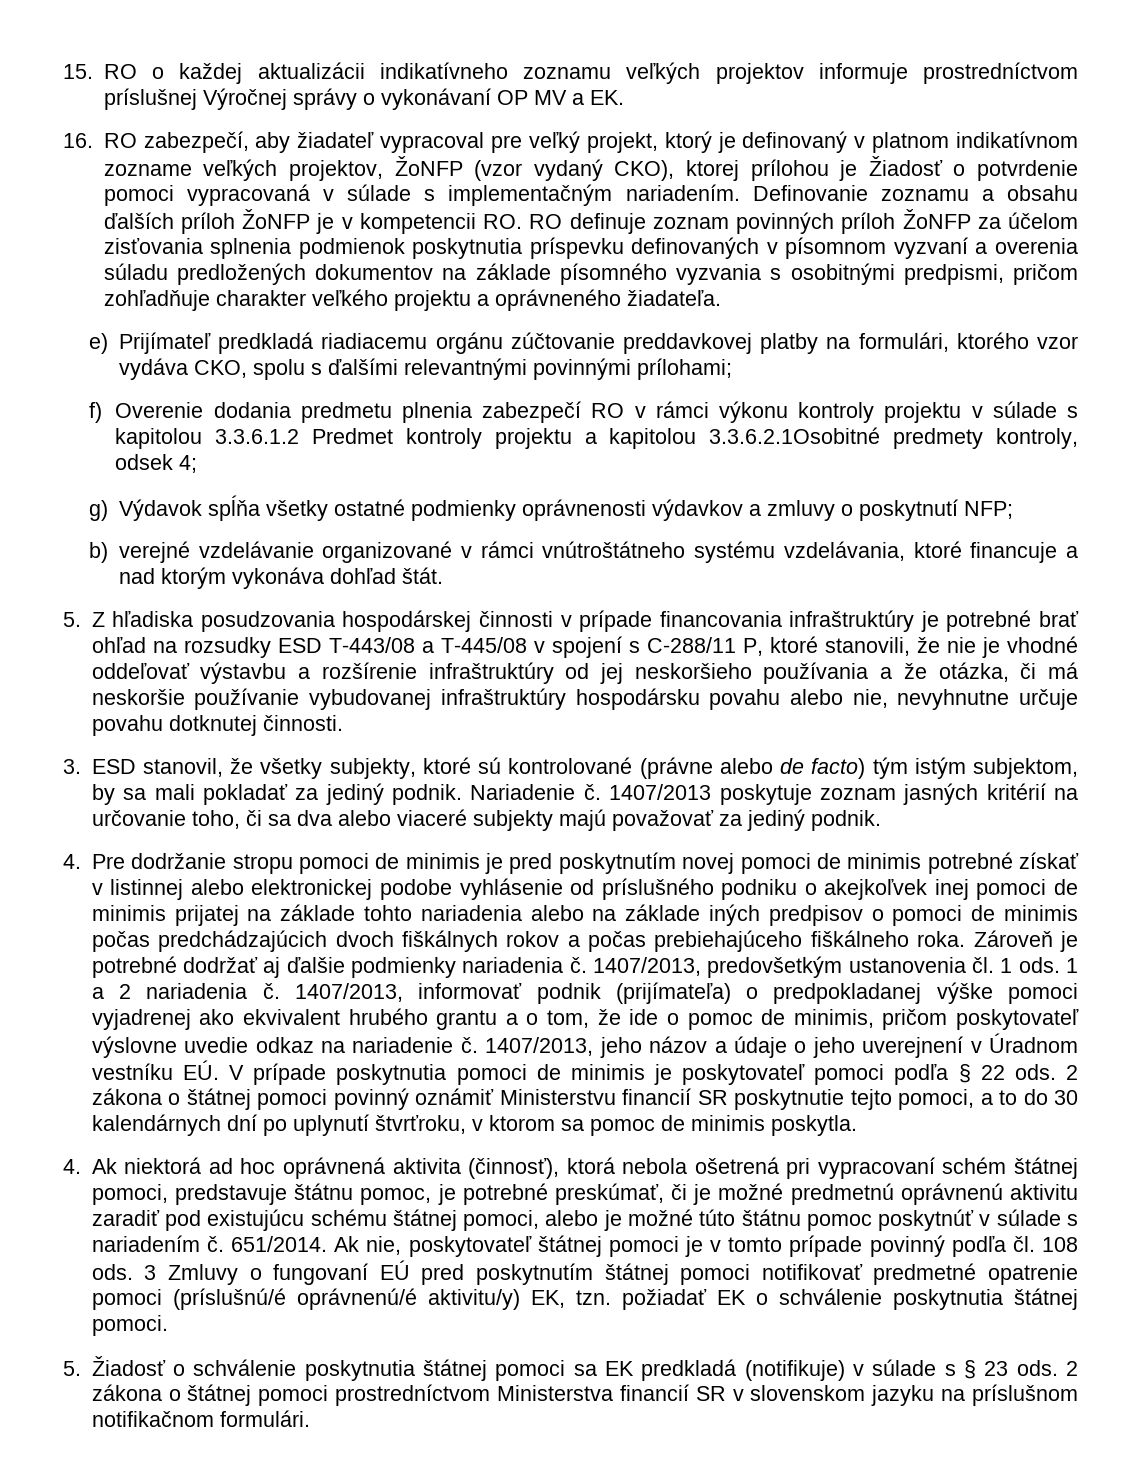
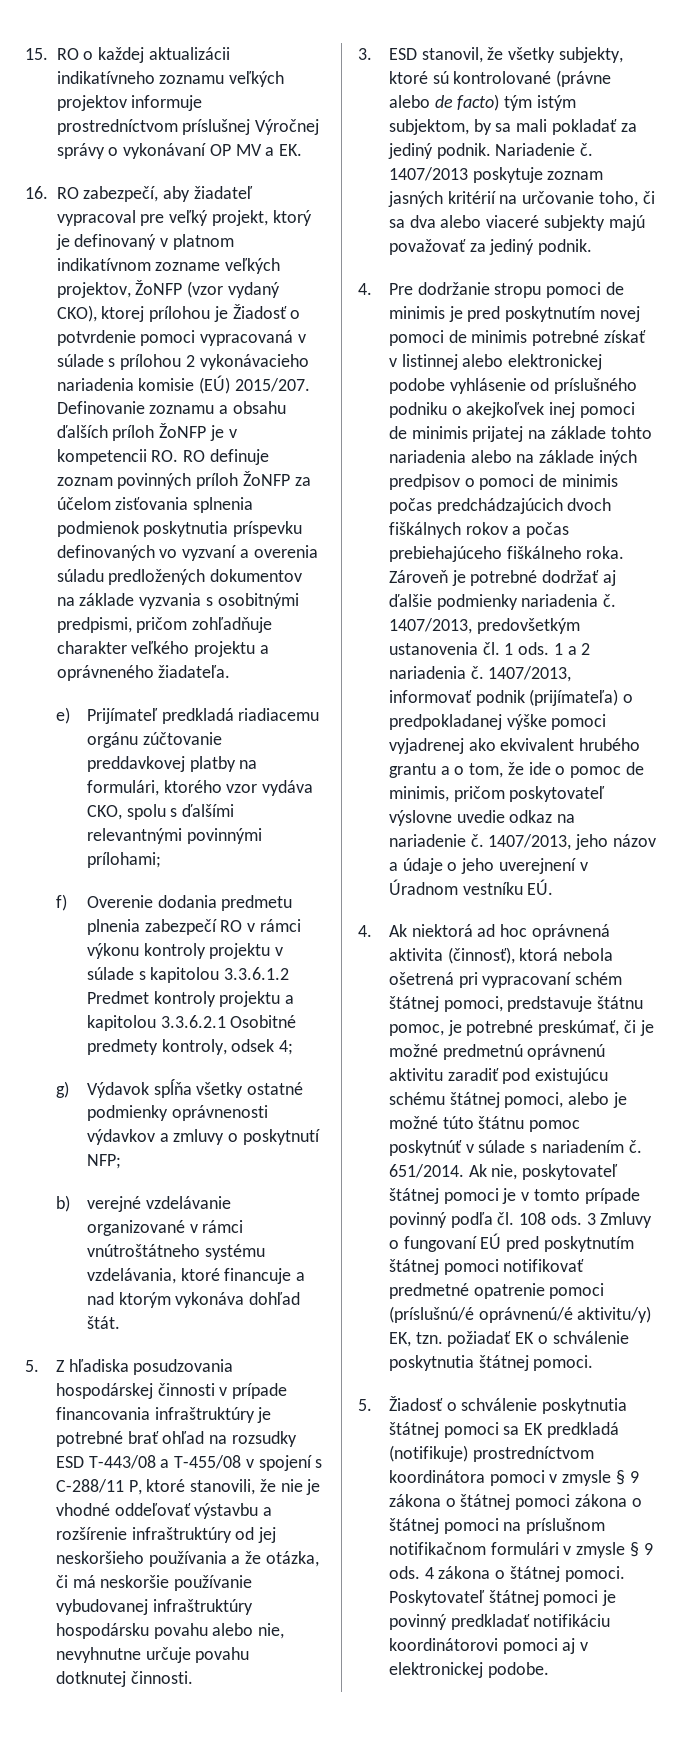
- 16. RO zabezpečí, aby žiadateľ vypracoval pre veľký projekt, ktorý je definovaný v platnom indikatívnom zozname veľkých projektov, ŽoNFP (vzor vydaný CKO), ktorej prílohou je Žiadosť o potvrdenie pomoci vypracovaná v súlade s implementačným nariadením.
+ 16. RO zabezpečí, aby žiadateľ vypracoval pre veľký projekt, ktorý je definovaný v platnom indikatívnom zozname veľkých projektov, ŽoNFP (vzor vydaný CKO), ktorej prílohou je Žiadosť o potvrdenie pomoci vypracovaná v súlade s prílohou 2 vykonávacieho nariadenia komisie (EÚ) 2015/207.
- Definovanie zoznamu a obsahu ďalších príloh ŽoNFP je v kompetencii RO. RO definuje zoznam povinných príloh ŽoNFP za účelom zisťovania splnenia podmienok poskytnutia príspevku definovaných v písomnom vyzvaní a overenia súladu predložených dokumentov na základe písomného vyzvania s osobitnými predpismi, pričom zohľadňuje charakter veľkého projektu a oprávneného žiadateľa.
+ Definovanie zoznamu a obsahu ďalších príloh ŽoNFP je v kompetencii RO. RO definuje zoznam povinných príloh ŽoNFP za účelom zisťovania splnenia podmienok poskytnutia príspevku definovaných vo vyzvaní a overenia súladu predložených dokumentov na základe vyzvania s osobitnými predpismi, pričom zohľadňuje charakter veľkého projektu a oprávneného žiadateľa.
- f) Overenie dodania predmetu plnenia zabezpečí RO v rámci výkonu kontroly projektu v súlade s kapitolou 3.3.6.1.2 Predmet kontroly projektu a kapitolou 3.3.6.2.1Osobitné predmety kontroly, odsek 4;
+ f) Overenie dodania predmetu plnenia zabezpečí RO v rámci výkonu kontroly projektu v súlade s kapitolou 3.3.6.1.2 Predmet kontroly projektu a kapitolou 3.3.6.2.1 Osobitné predmety kontroly, odsek 4;
- 5. Z hľadiska posudzovania hospodárskej činnosti v prípade financovania infraštruktúry je potrebné brať ohľad na rozsudky ESD T-443/08 a T-445/08 v spojení s C-288/11 P, ktoré stanovili, že nie je vhodné oddeľovať výstavbu a rozšírenie infraštruktúry od jej neskoršieho používania a že otázka, či má neskoršie používanie vybudovanej infraštruktúry hospodársku povahu alebo nie, nevyhnutne určuje povahu dotknutej činnosti.
+ 5. Z hľadiska posudzovania hospodárskej činnosti v prípade financovania infraštruktúry je potrebné brať ohľad na rozsudky ESD T-443/08 a T-455/08 v spojení s C-288/11 P, ktoré stanovili, že nie je vhodné oddeľovať výstavbu a rozšírenie infraštruktúry od jej neskoršieho používania a že otázka, či má neskoršie používanie vybudovanej infraštruktúry hospodársku povahu alebo nie, nevyhnutne určuje povahu dotknutej činnosti.
- 1407/2013, jeho názov a údaje o jeho uverejnení v Úradnom vestníku EÚ. V prípade poskytnutia pomoci de minimis je poskytovateľ pomoci podľa § 22 ods. 2 zákona o štátnej pomoci povinný oznámiť Ministerstvu financií SR poskytnutie tejto pomoci, a to do 30 kalendárnych dní po uplynutí štvrťroku, v ktorom sa pomoc de minimis poskytla.
+ 1407/2013, jeho názov a údaje o jeho uverejnení v Úradnom vestníku EÚ.
- 5. Žiadosť o schválenie poskytnutia štátnej pomoci sa EK predkladá (notifikuje) v súlade s § 23 ods. 2 zákona o štátnej pomoci prostredníctvom Ministerstva financií SR v slovenskom jazyku na príslušnom notifikačnom formulári.
+ 5. Žiadosť o schválenie poskytnutia štátnej pomoci sa EK predkladá (notifikuje) prostredníctvom koordinátora pomoci v zmysle § 9 zákona o štátnej pomoci zákona o štátnej pomoci na príslušnom notifikačnom formulári v zmysle § 9 ods. 4 zákona o štátnej pomoci. Poskytovateľ štátnej pomoci je povinný predkladať notifikáciu koordinátorovi pomoci aj v elektronickej podobe.

